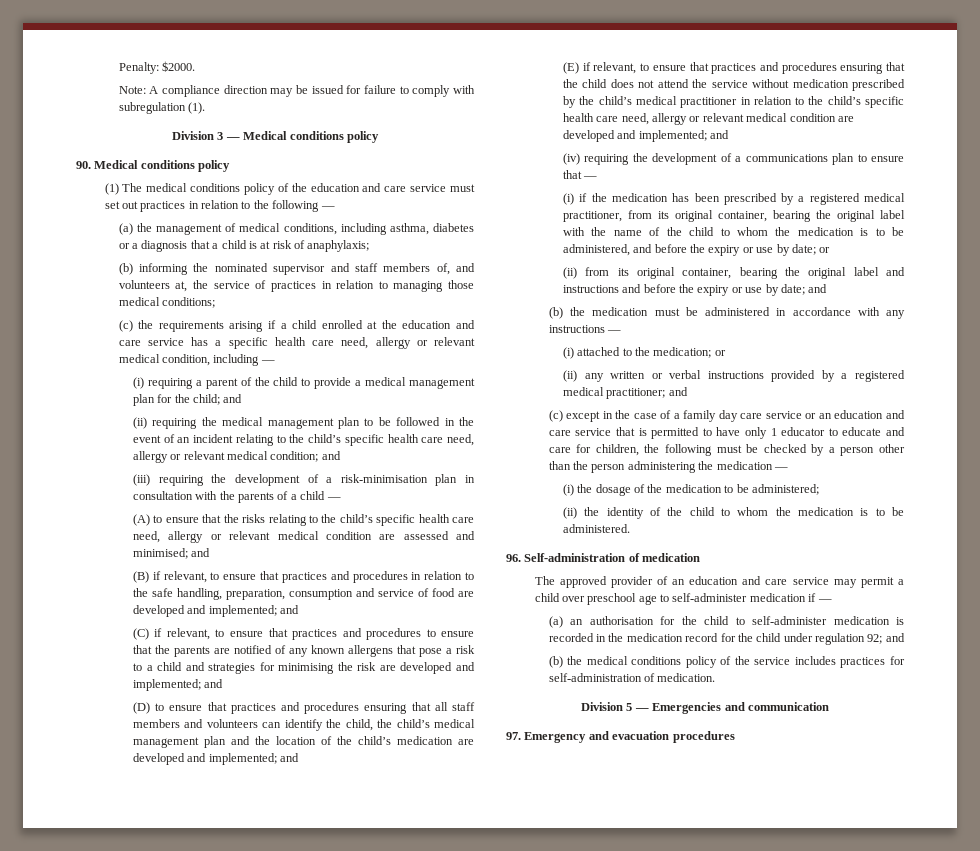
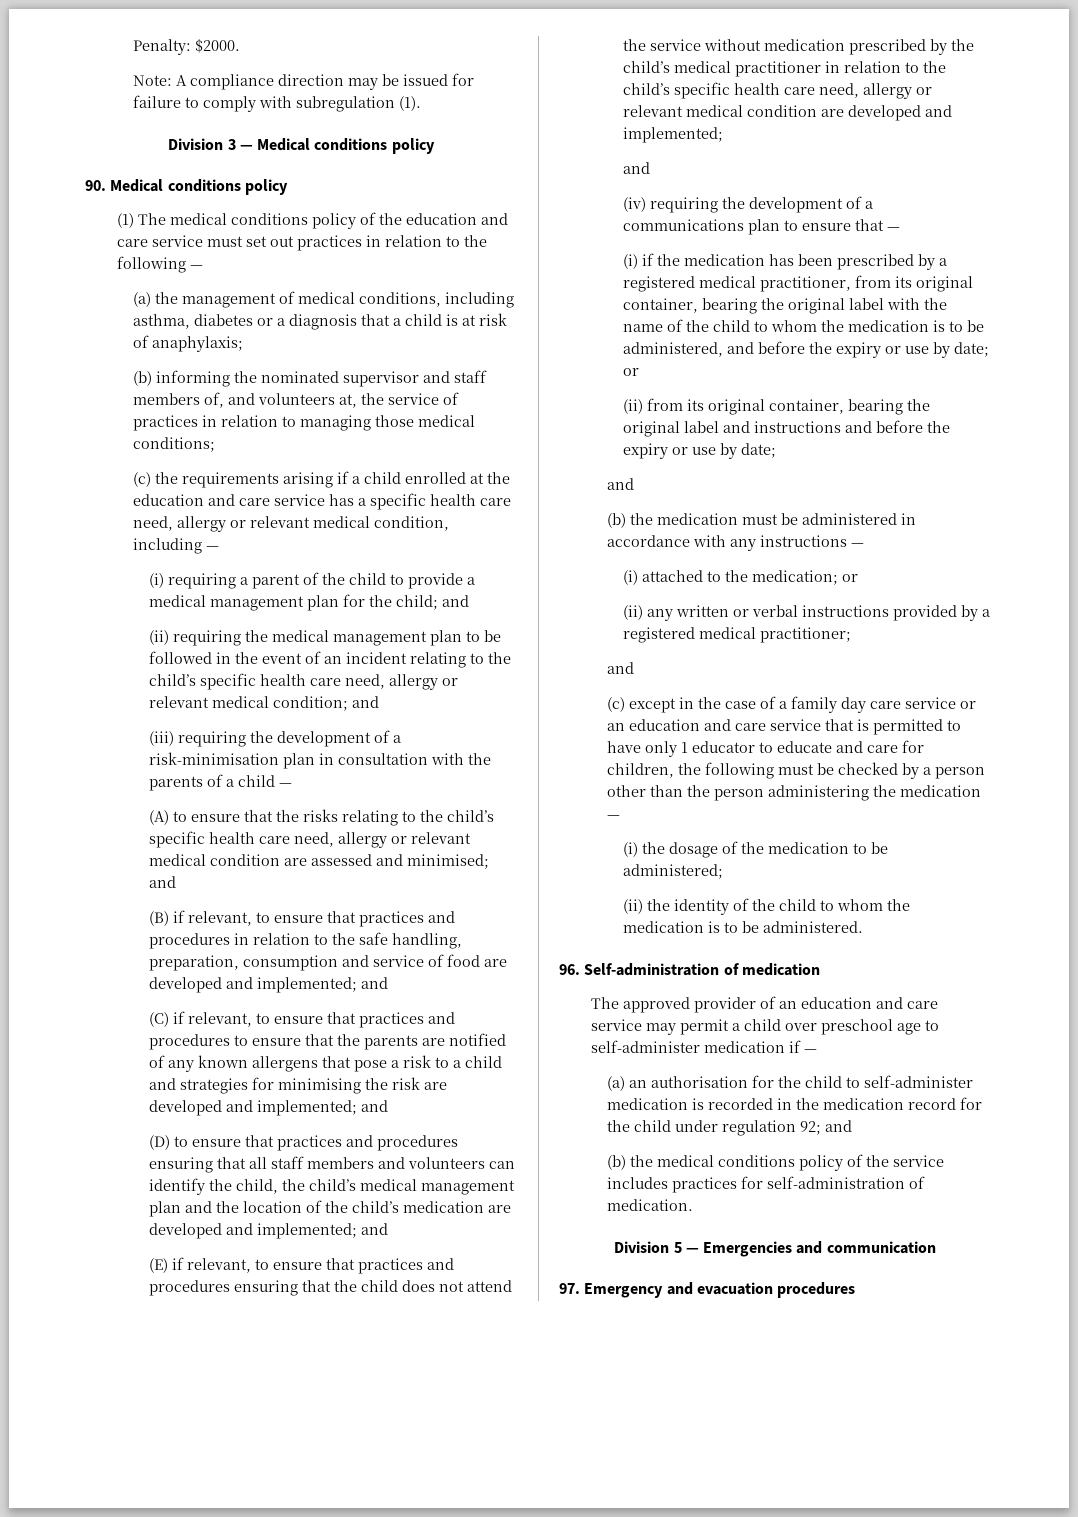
- (E) if relevant, to ensure that practices and procedures ensuring that the child does not attend the service without medication prescribed by the child’s medical practitioner in relation to the child’s specific health care need, allergy or relevant medical condition are developed and implemented; and
+ (E) if relevant, to ensure that practices and procedures ensuring that the child does not attend the service without medication prescribed by the child’s medical practitioner in relation to the child’s specific health care need, allergy or relevant medical condition are developed and implemented;
+ and
- (ii) from its original container, bearing the original label and instructions and before the expiry or use by date; and
+ (ii) from its original container, bearing the original label and instructions and before the expiry or use by date;
+ and
- (ii) any written or verbal instructions provided by a registered medical practitioner; and
+ (ii) any written or verbal instructions provided by a registered medical practitioner;
+ and

